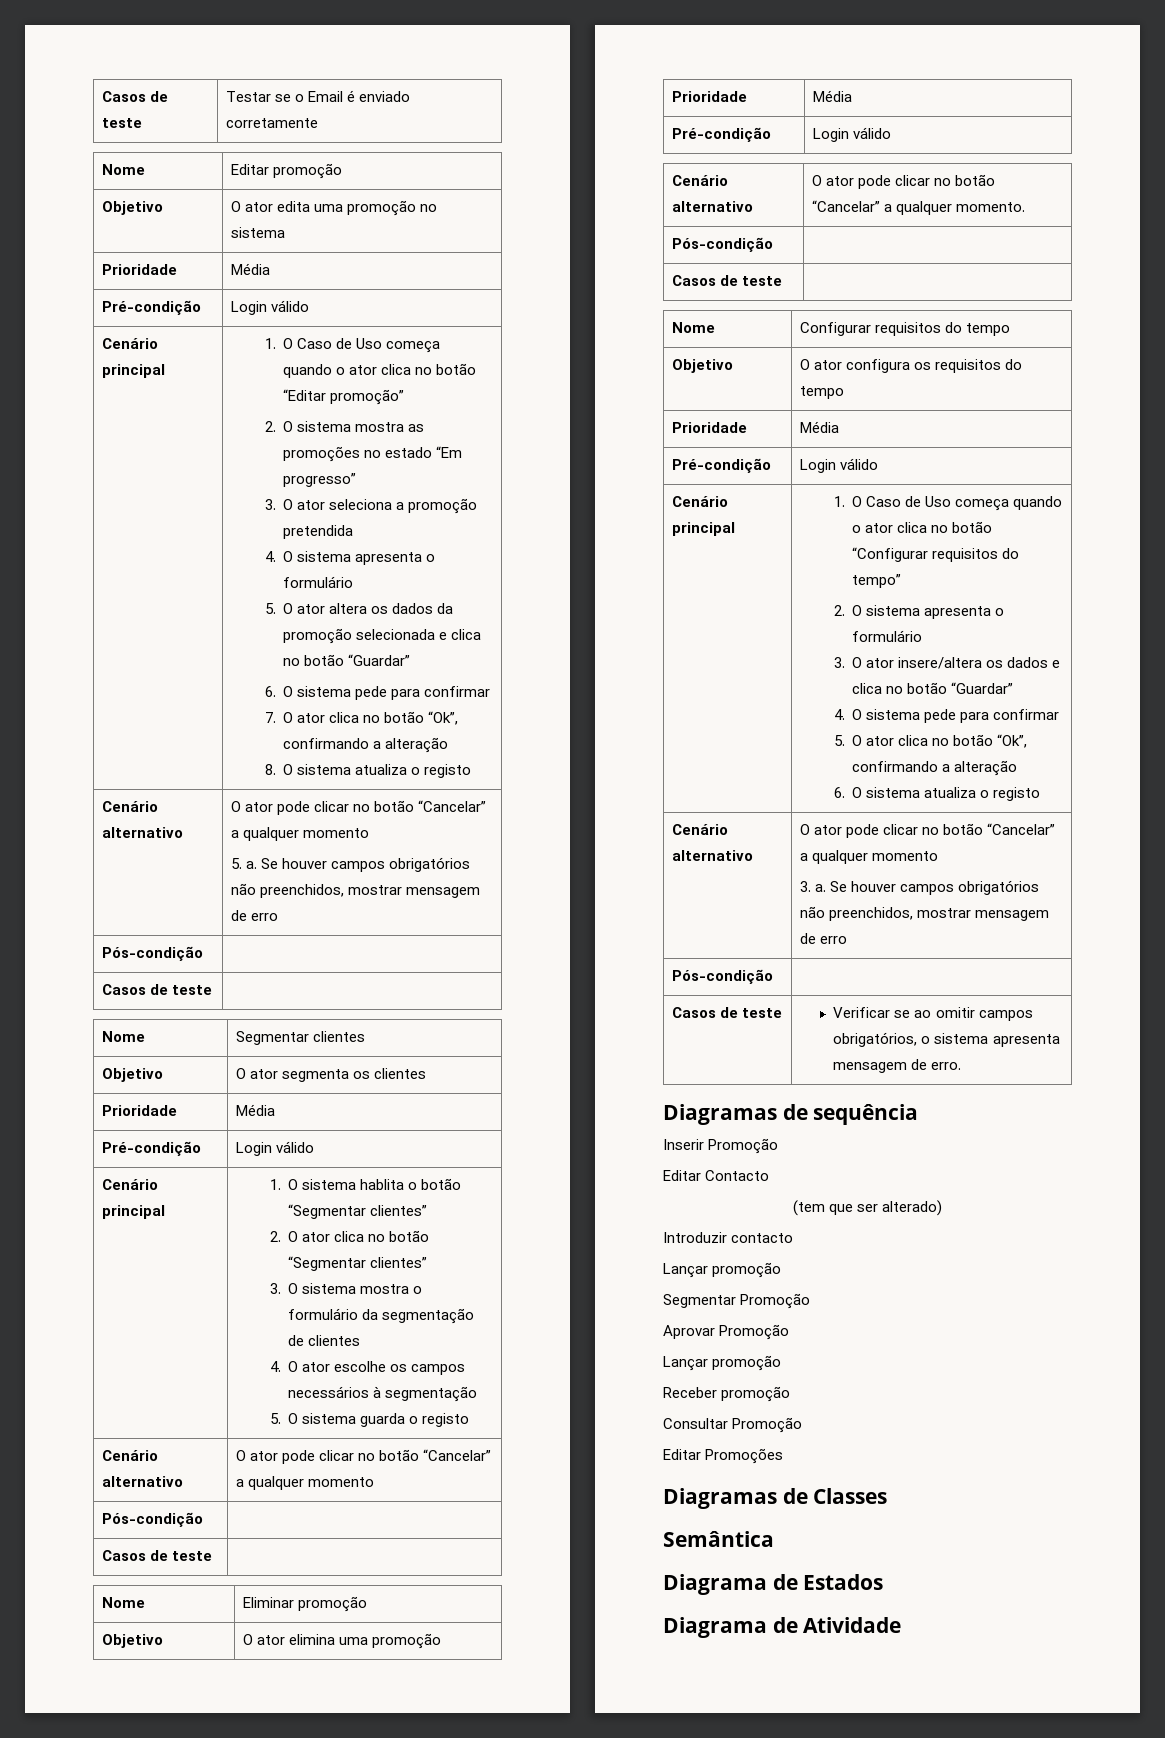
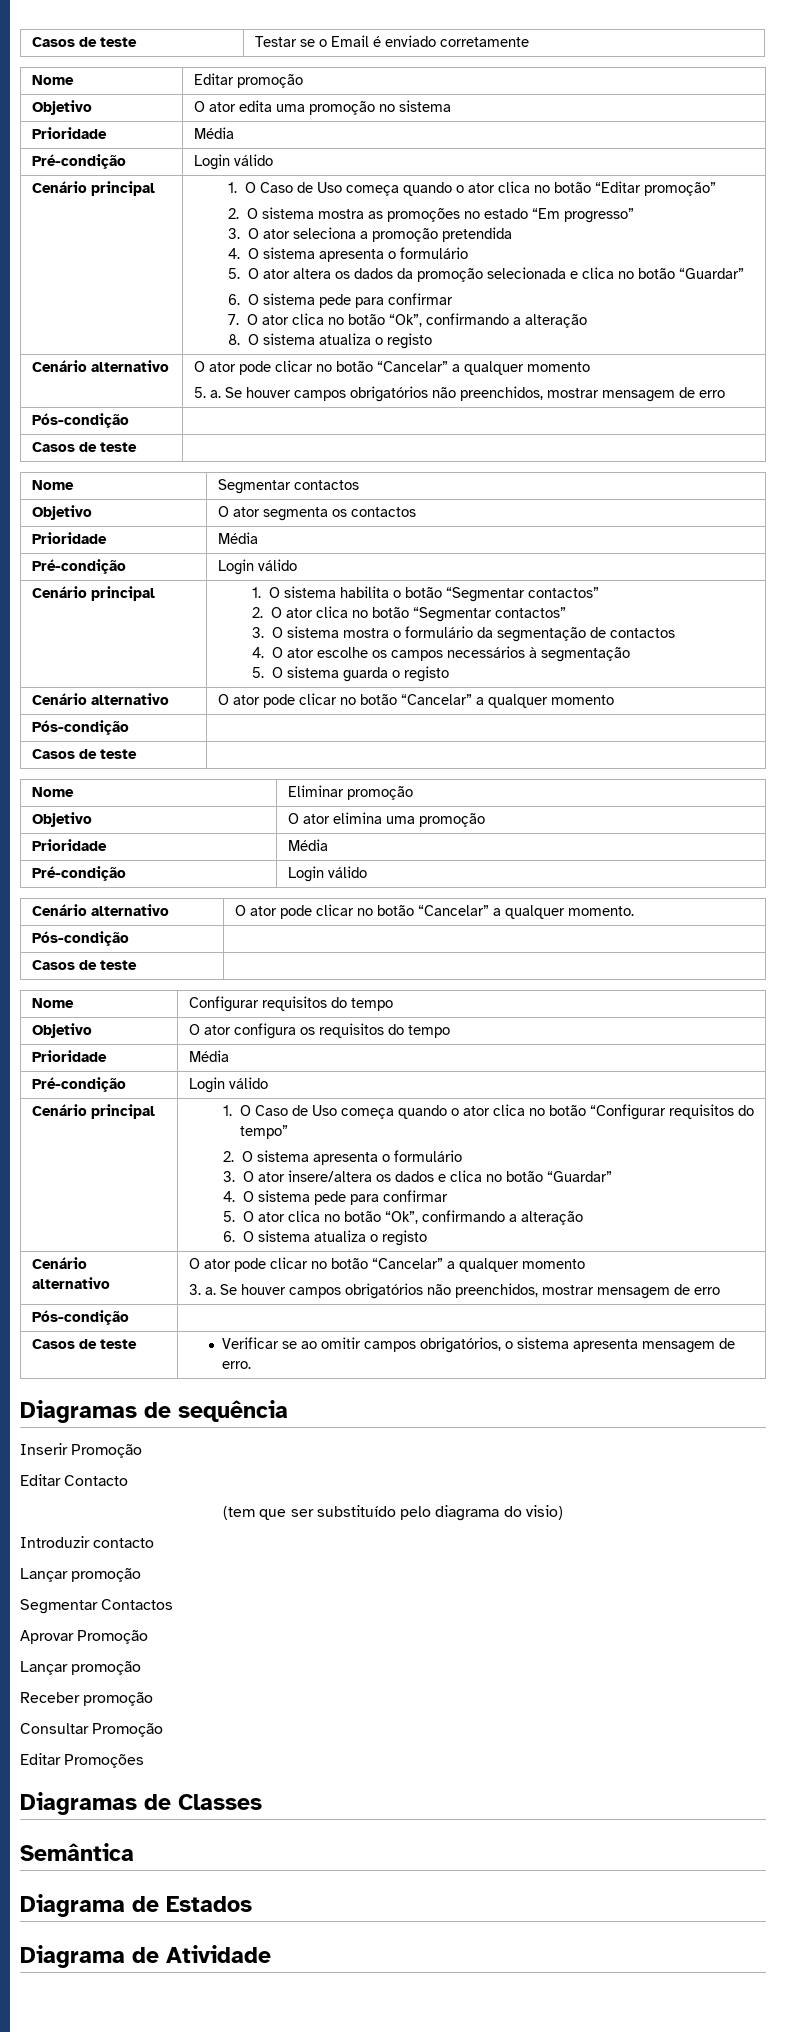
- Nome | Segmentar clientes
+ Nome | Segmentar contactos
- Objetivo | O ator segmenta os clientes
+ Objetivo | O ator segmenta os contactos
- 1. O sistema hablita o botão “Segmentar clientes”
+ 1. O sistema habilita o botão “Segmentar contactos”
- 2. O ator clica no botão “Segmentar clientes”
+ 2. O ator clica no botão “Segmentar contactos”
- 3. O sistema mostra o formulário da segmentação de clientes
+ 3. O sistema mostra o formulário da segmentação de contactos
- (tem que ser alterado)
+ (tem que ser substituído pelo diagrama do visio)
- Segmentar Promoção
+ Segmentar Contactos

